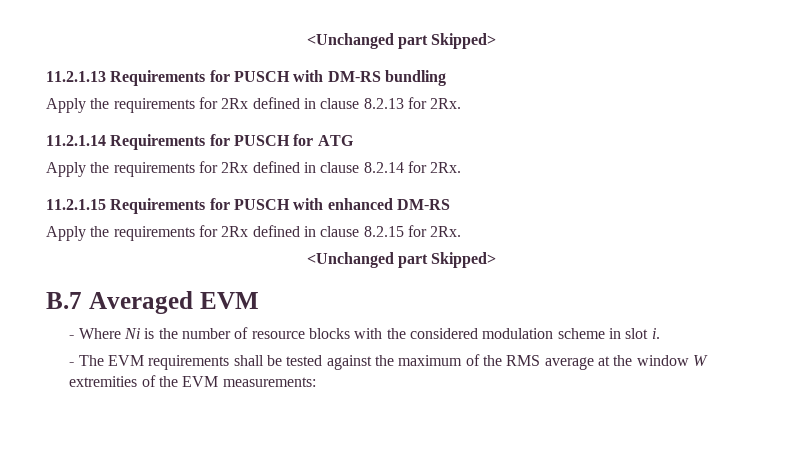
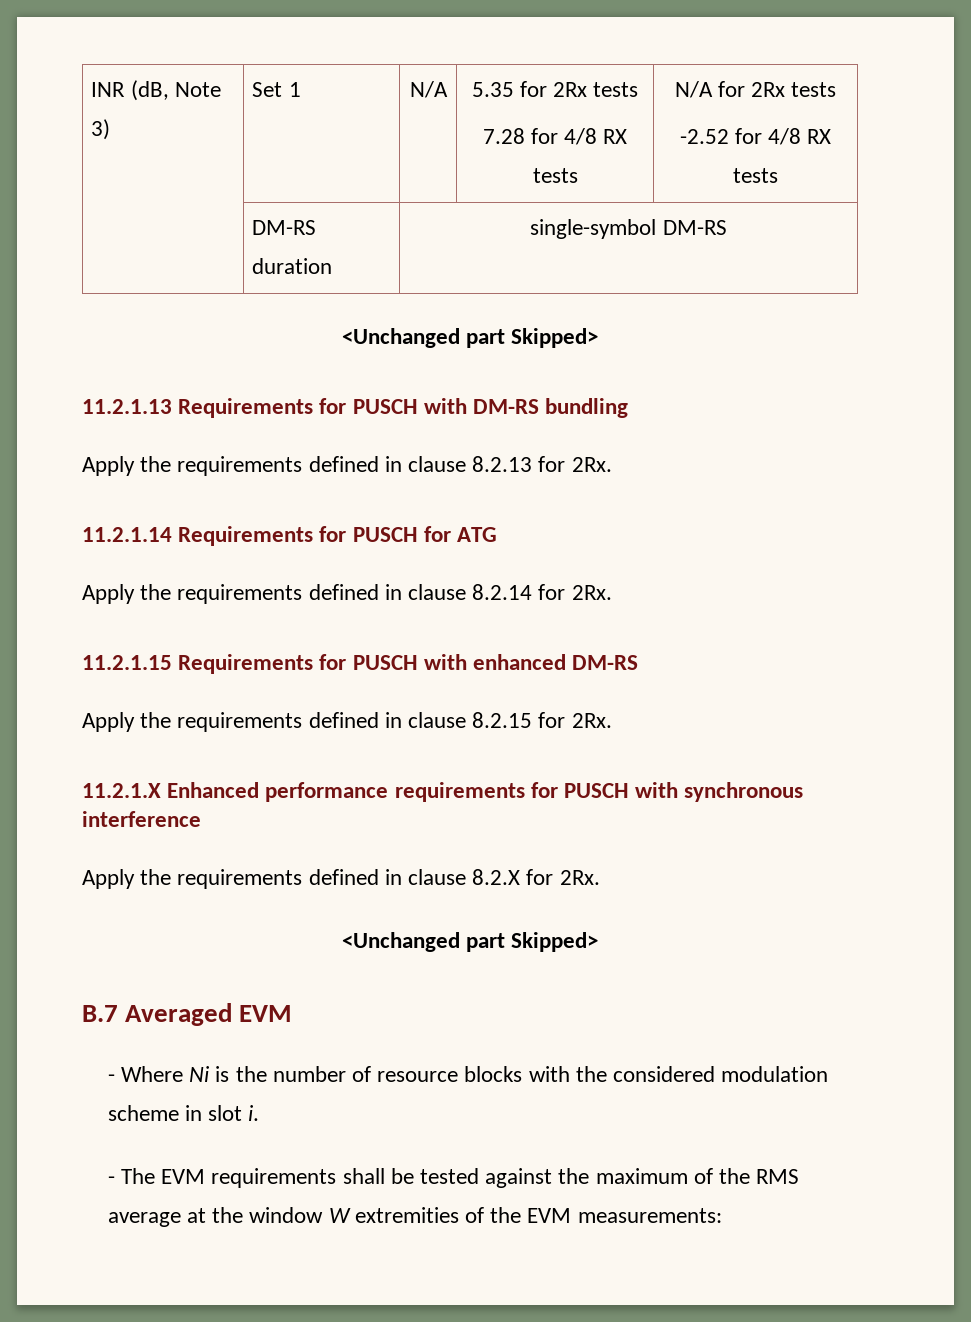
+ INR (dB, Note 3) | Set 1 | N/A | 5.35 for 2Rx tests
+ 7.28 for 4/8 RX tests | N/A for 2Rx tests
+ -2.52 for 4/8 RX tests
+ | DM-RS duration | single-symbol DM-RS
- Apply the requirements for 2Rx defined in clause 8.2.13 for 2Rx.
+ Apply the requirements defined in clause 8.2.13 for 2Rx.
- Apply the requirements for 2Rx defined in clause 8.2.14 for 2Rx.
+ Apply the requirements defined in clause 8.2.14 for 2Rx.
- Apply the requirements for 2Rx defined in clause 8.2.15 for 2Rx.
+ Apply the requirements defined in clause 8.2.15 for 2Rx.
+ 11.2.1.X Enhanced performance requirements for PUSCH with synchronous interference
+ Apply the requirements defined in clause 8.2.X for 2Rx.

